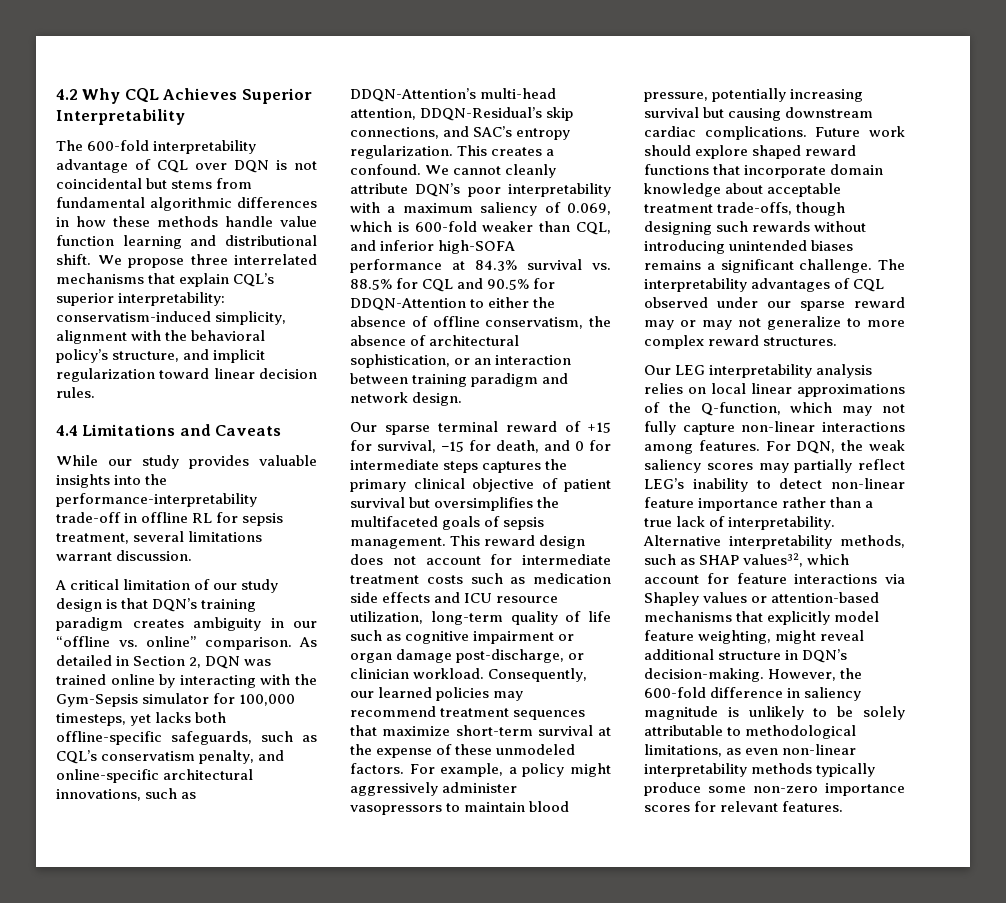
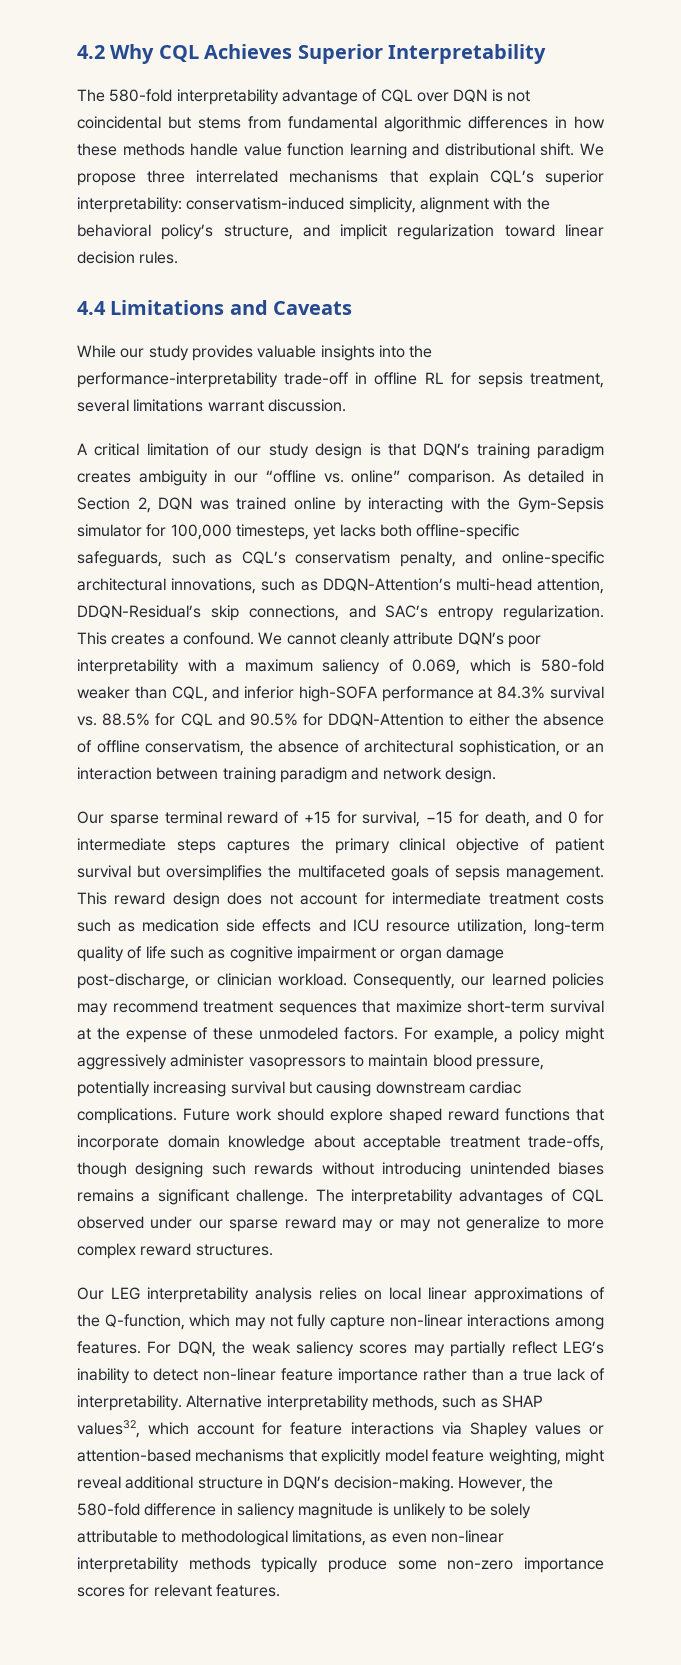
- The 600-fold interpretability advantage of CQL over DQN is not coincidental but stems from fundamental algorithmic differences in how these methods handle value function learning and distributional shift.
+ The 580-fold interpretability advantage of CQL over DQN is not coincidental but stems from fundamental algorithmic differences in how these methods handle value function learning and distributional shift.
- We cannot cleanly attribute DQN’s poor interpretability with a maximum saliency of 0.069, which is 600-fold weaker than CQL, and inferior high-SOFA performance at 84.3% survival vs. 88.5% for CQL and 90.5% for DDQN-Attention to either the absence of offline conservatism, the absence of architectural sophistication, or an interaction between training paradigm and network design.
+ We cannot cleanly attribute DQN’s poor interpretability with a maximum saliency of 0.069, which is 580-fold weaker than CQL, and inferior high-SOFA performance at 84.3% survival vs. 88.5% for CQL and 90.5% for DDQN-Attention to either the absence of offline conservatism, the absence of architectural sophistication, or an interaction between training paradigm and network design.
- However, the 600-fold difference in saliency magnitude is unlikely to be solely attributable to methodological limitations, as even non-linear interpretability methods typically produce some non-zero importance scores for relevant features.
+ However, the 580-fold difference in saliency magnitude is unlikely to be solely attributable to methodological limitations, as even non-linear interpretability methods typically produce some non-zero importance scores for relevant features.

